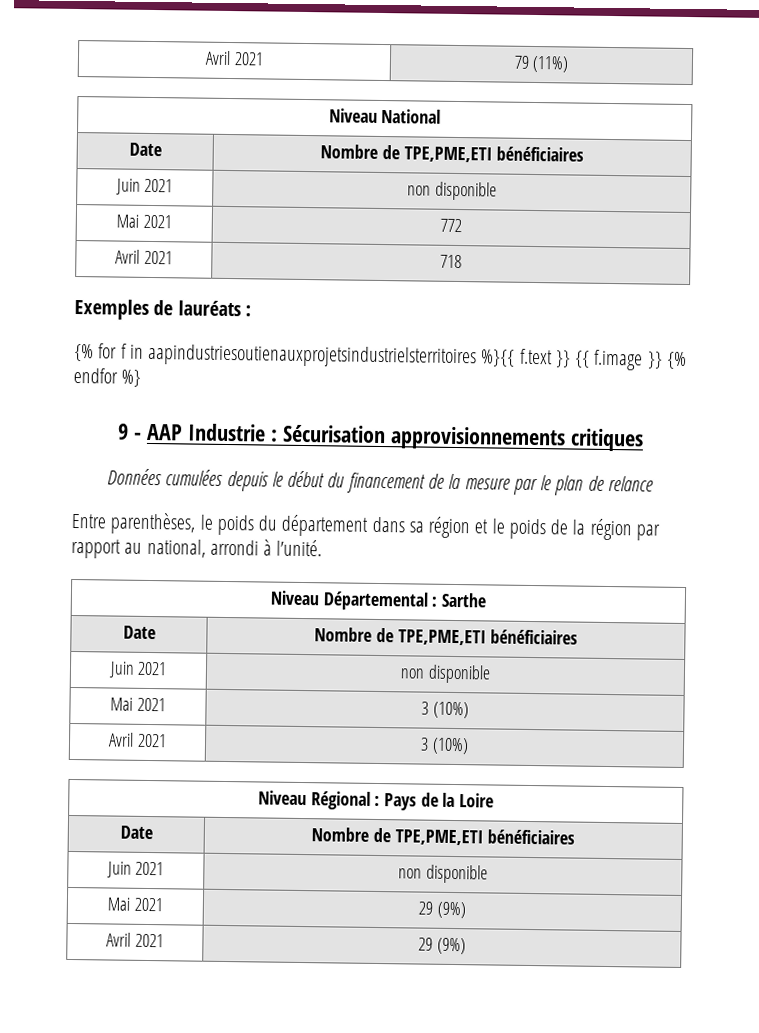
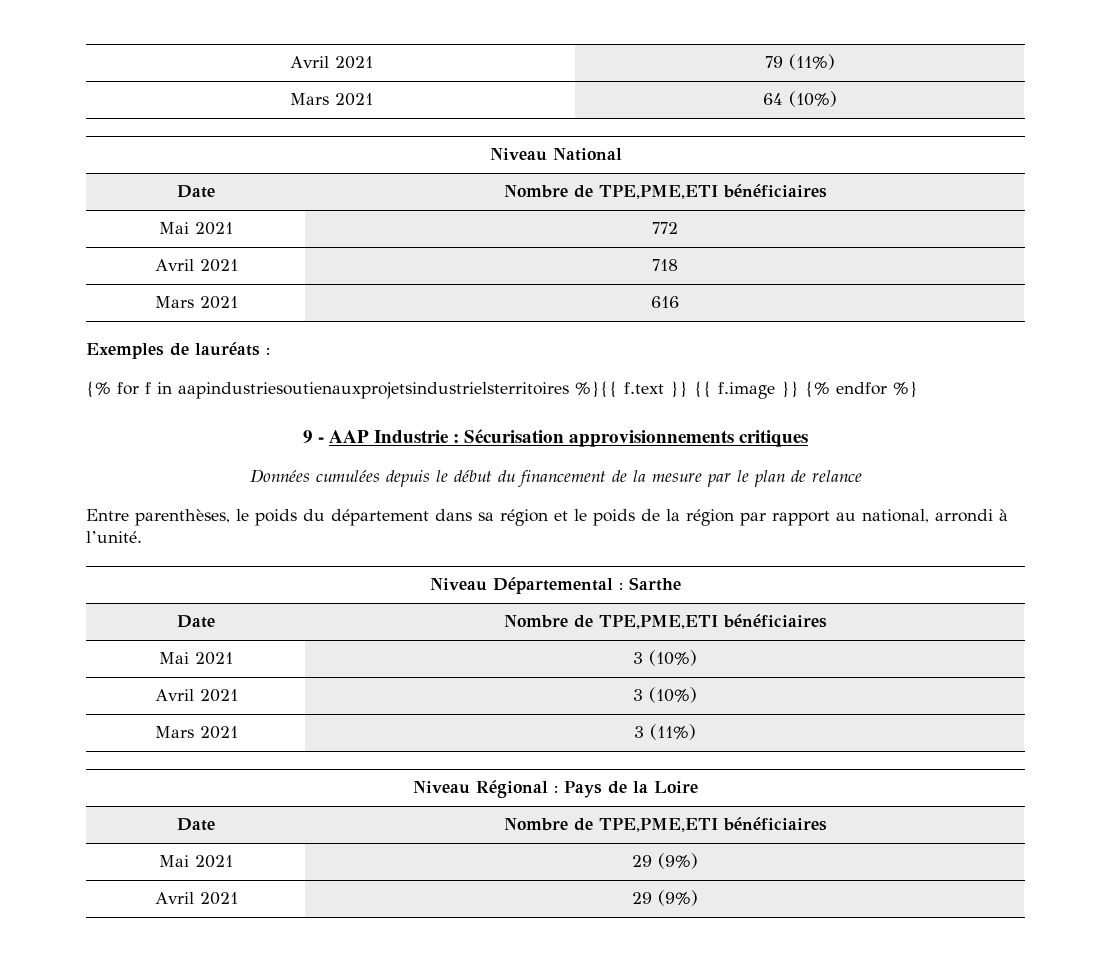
+ Mars 2021 | 64 (10%)
  Niveau National
  Date | Nombre de TPE,PME,ETI bénéficiaires
- Juin 2021 | non disponible
+ Mars 2021 | 616
  Niveau Départemental : Sarthe
  Date | Nombre de TPE,PME,ETI bénéficiaires
- Juin 2021 | non disponible
+ Mars 2021 | 3 (11%)
  Niveau Régional : Pays de la Loire
  Date | Nombre de TPE,PME,ETI bénéficiaires
- Juin 2021 | non disponible

